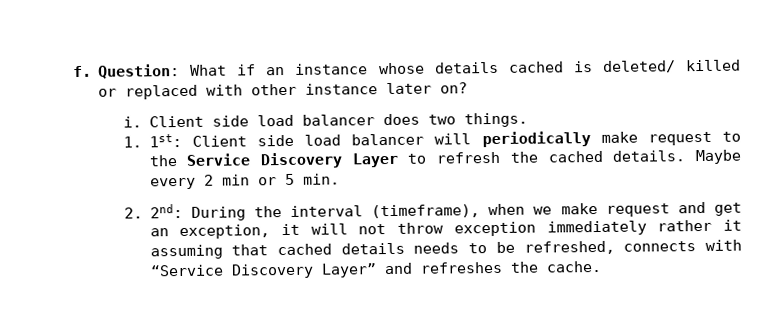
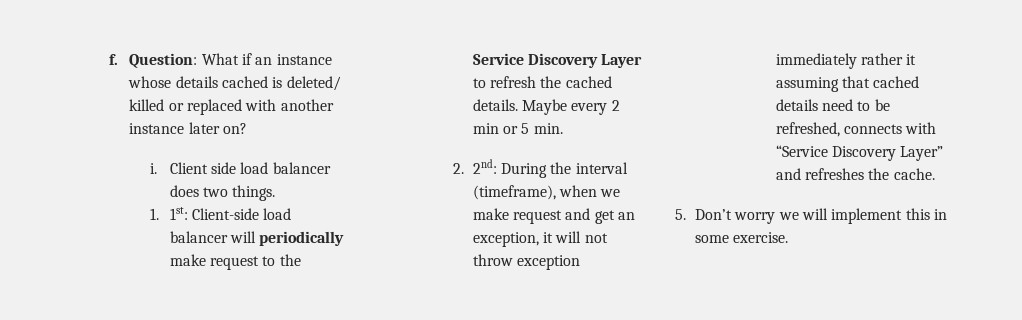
- Question: What if an instance whose details cached is deleted/ killed or replaced with other instance later on?
+ Question: What if an instance whose details cached is deleted/ killed or replaced with another instance later on?
- 1. 1st: Client side load balancer will periodically make request to the Service Discovery Layer to refresh the cached details.
+ 1. 1st: Client-side load balancer will periodically make request to the Service Discovery Layer to refresh the cached details.
- 2. 2nd: During the interval (timeframe), when we make request and get an exception, it will not throw exception immediately rather it assuming that cached details needs to be refreshed, connects with “Service Discovery Layer” and refreshes the cache.
+ 2. 2nd: During the interval (timeframe), when we make request and get an exception, it will not throw exception immediately rather it assuming that cached details need to be refreshed, connects with “Service Discovery Layer” and refreshes the cache.
+ 5. Don’t worry we will implement this in some exercise.

